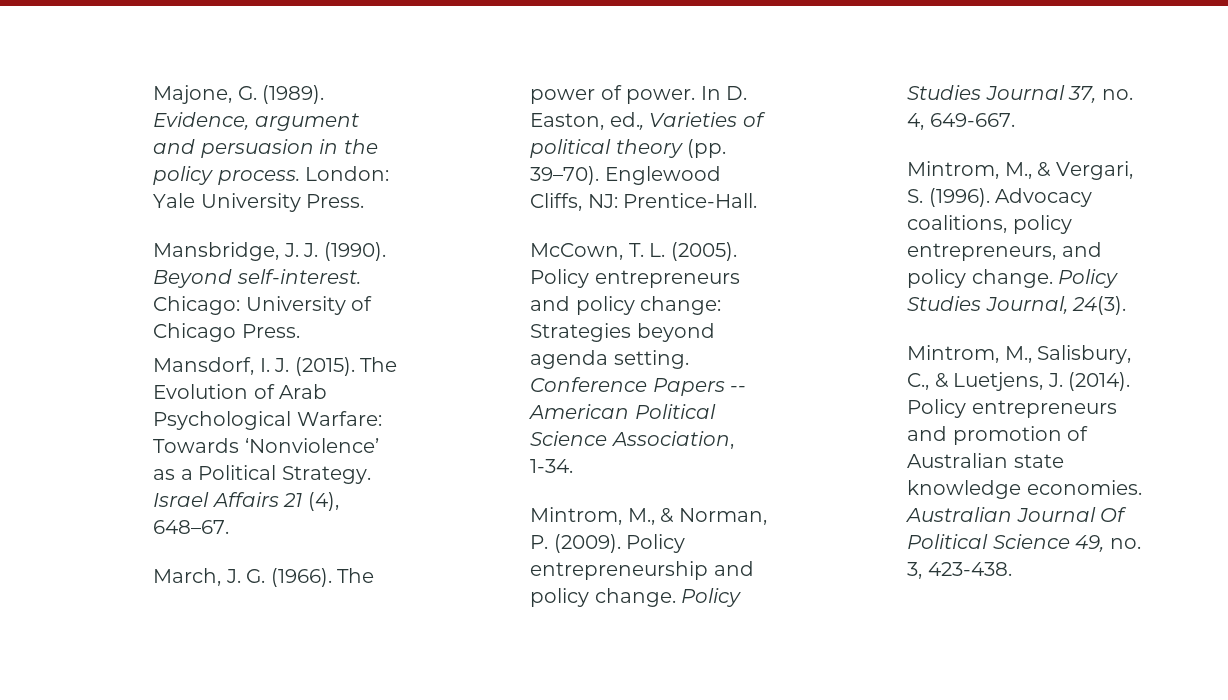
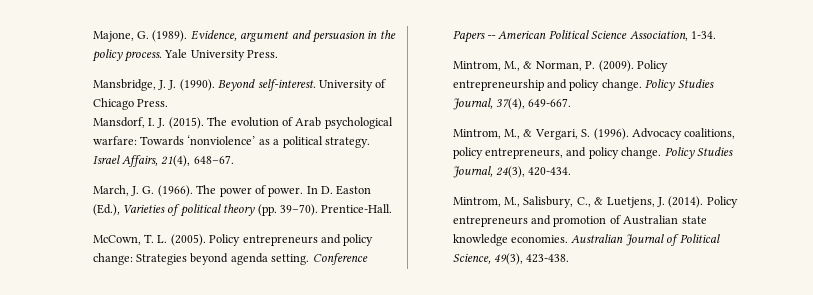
- London: Yale University Press.
+ Yale University Press.
- Chicago: University of Chicago Press.
+ University of Chicago Press.
- The Evolution of Arab Psychological Warfare: Towards ‘Nonviolence’ as a Political Strategy. Israel Affairs 21 (4), 648–67.
+ The evolution of Arab psychological warfare: Towards ‘nonviolence’ as a political strategy. Israel Affairs, 21(4), 648–67.
- In D. Easton, ed., Varieties of political theory (pp. 39–70).
+ In D. Easton (Ed.), Varieties of political theory (pp. 39–70).
- Englewood Cliffs, NJ: Prentice-Hall.
+ Prentice-Hall.
- Policy Studies Journal 37, no. 4, 649-667.
+ Policy Studies Journal, 37(4), 649-667.
- Policy Studies Journal, 24(3).
+ Policy Studies Journal, 24(3), 420-434.
- Australian Journal Of Political Science 49, no. 3, 423-438.
+ Australian Journal of Political Science, 49(3), 423-438.

